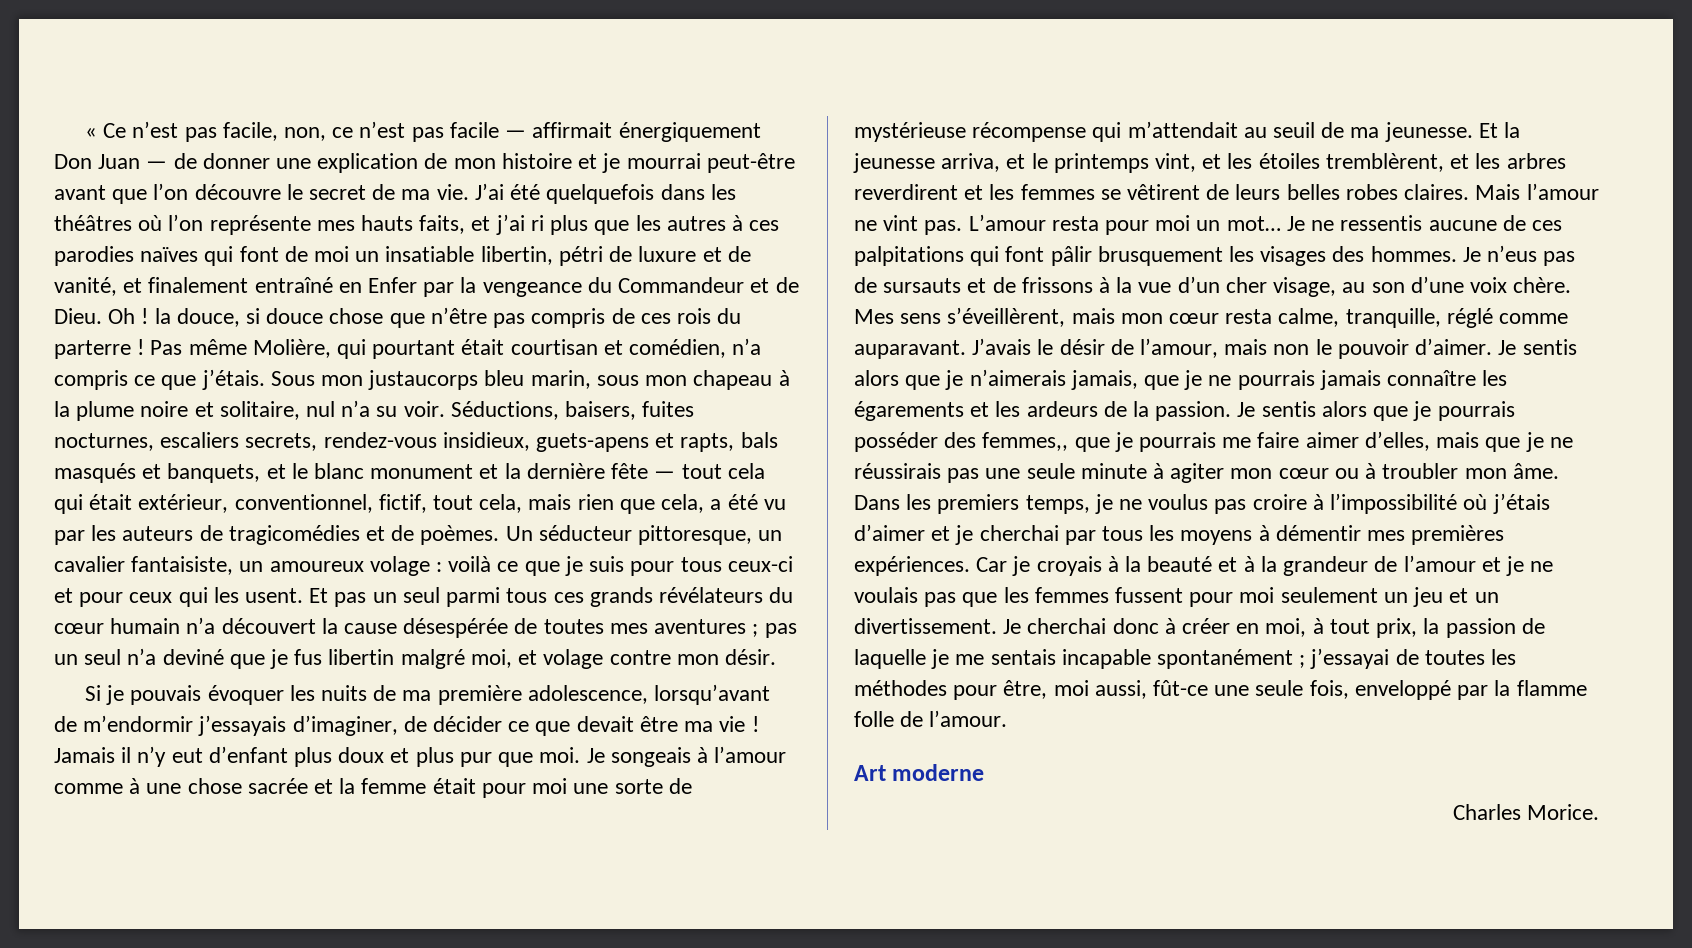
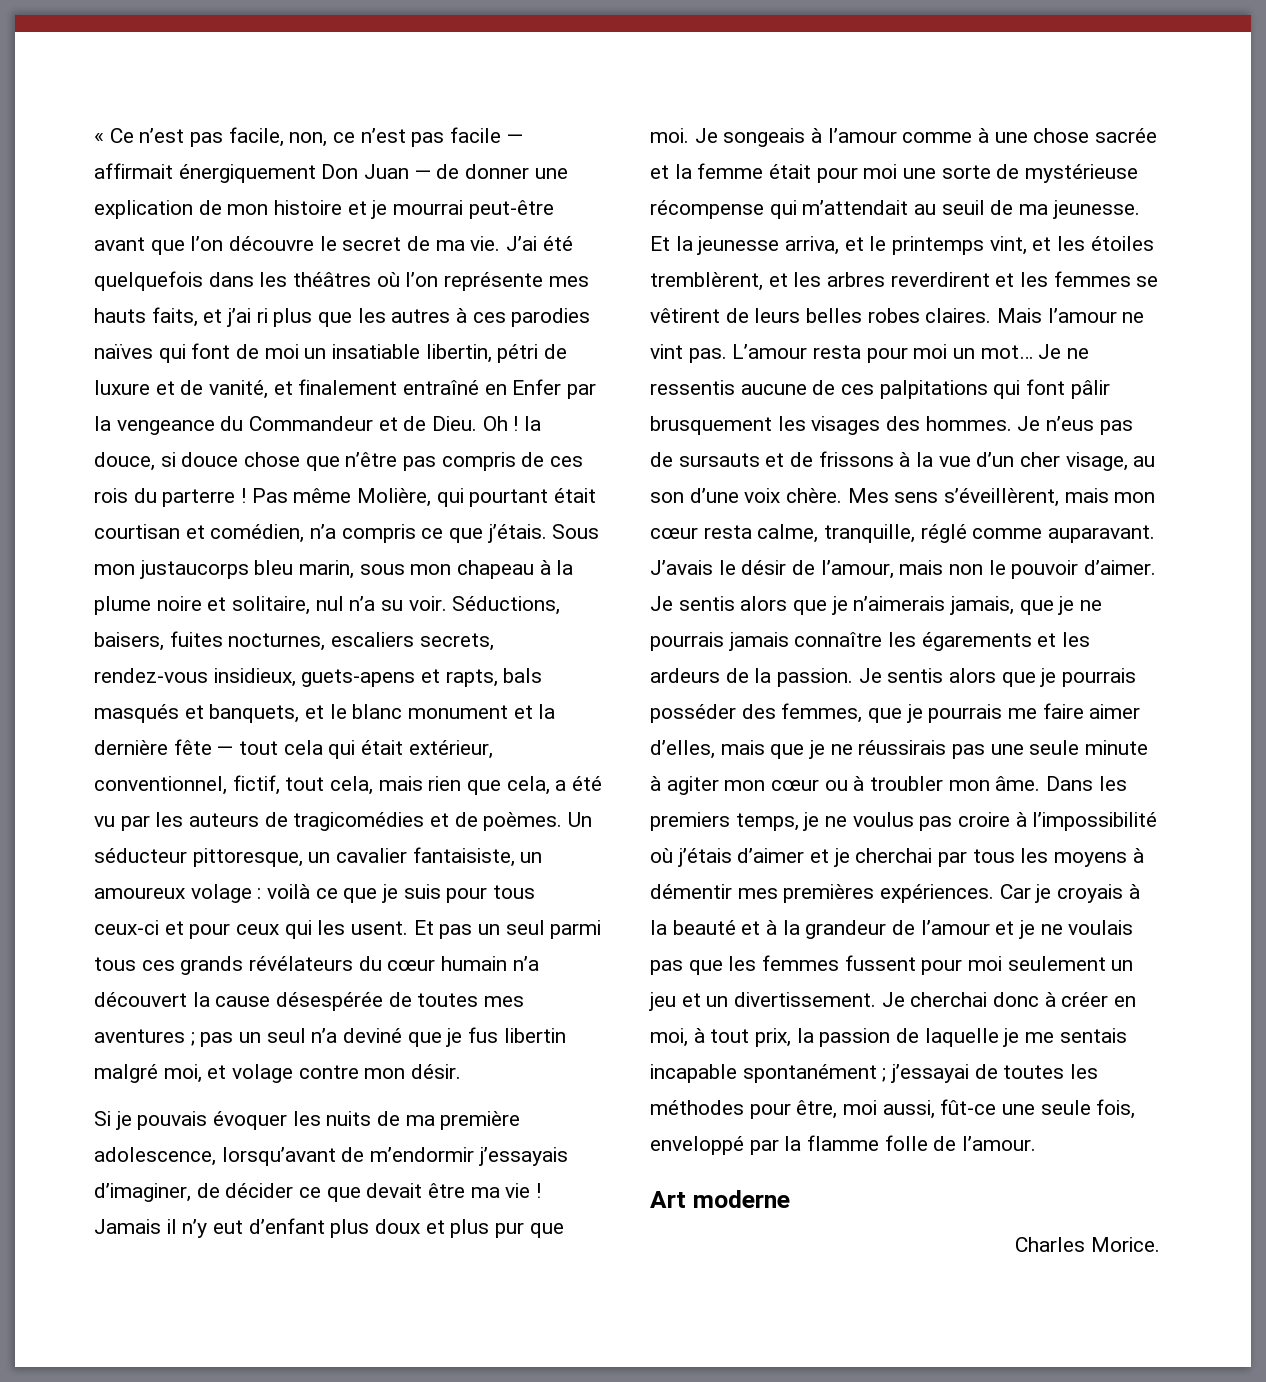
- Je sentis alors que je pourrais posséder des femmes,, que je pourrais me faire aimer d’elles, mais que je ne réussirais pas une seule minute à agiter mon cœur ou à troubler mon âme.
+ Je sentis alors que je pourrais posséder des femmes, que je pourrais me faire aimer d’elles, mais que je ne réussirais pas une seule minute à agiter mon cœur ou à troubler mon âme.

